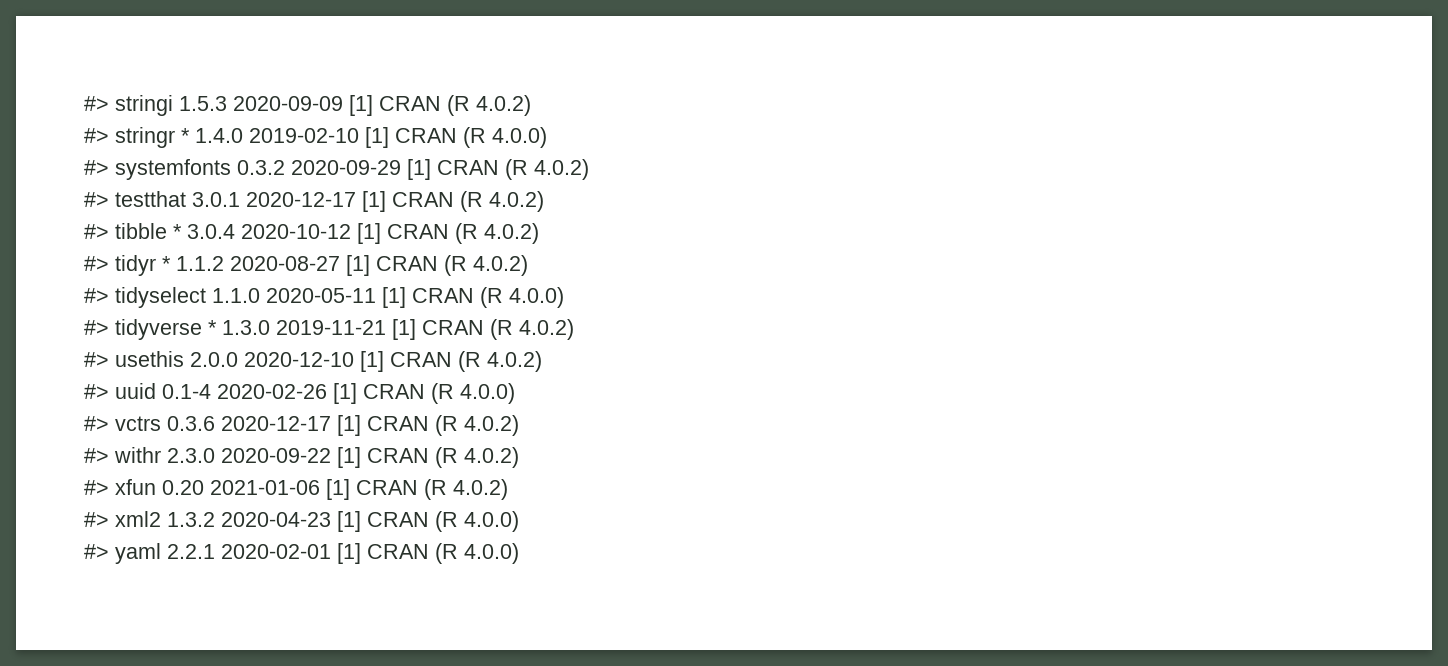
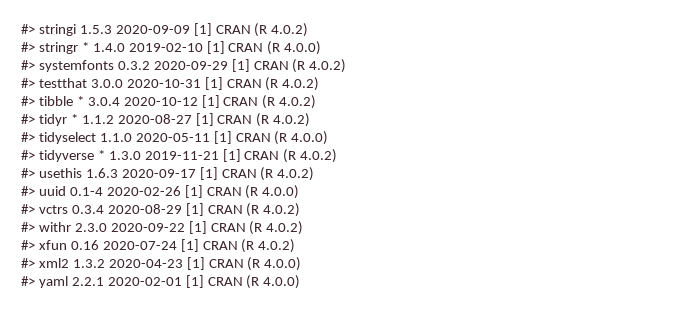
- #> testthat 3.0.1 2020-12-17 [1] CRAN (R 4.0.2)
+ #> testthat 3.0.0 2020-10-31 [1] CRAN (R 4.0.2)
- #> usethis 2.0.0 2020-12-10 [1] CRAN (R 4.0.2)
+ #> usethis 1.6.3 2020-09-17 [1] CRAN (R 4.0.2)
- #> vctrs 0.3.6 2020-12-17 [1] CRAN (R 4.0.2)
+ #> vctrs 0.3.4 2020-08-29 [1] CRAN (R 4.0.2)
- #> xfun 0.20 2021-01-06 [1] CRAN (R 4.0.2)
+ #> xfun 0.16 2020-07-24 [1] CRAN (R 4.0.2)

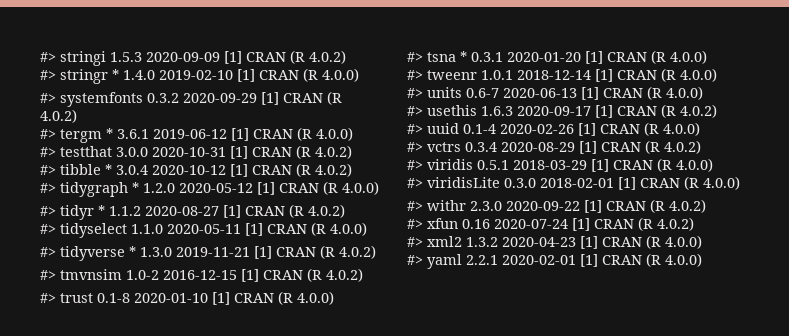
+ #> tergm * 3.6.1 2019-06-12 [1] CRAN (R 4.0.0)
+ #> tidygraph * 1.2.0 2020-05-12 [1] CRAN (R 4.0.0)
+ #> tmvnsim 1.0-2 2016-12-15 [1] CRAN (R 4.0.2)
+ #> trust 0.1-8 2020-01-10 [1] CRAN (R 4.0.0)
+ #> tsna * 0.3.1 2020-01-20 [1] CRAN (R 4.0.0)
+ #> tweenr 1.0.1 2018-12-14 [1] CRAN (R 4.0.0)
+ #> units 0.6-7 2020-06-13 [1] CRAN (R 4.0.0)
+ #> viridis 0.5.1 2018-03-29 [1] CRAN (R 4.0.0)
+ #> viridisLite 0.3.0 2018-02-01 [1] CRAN (R 4.0.0)

